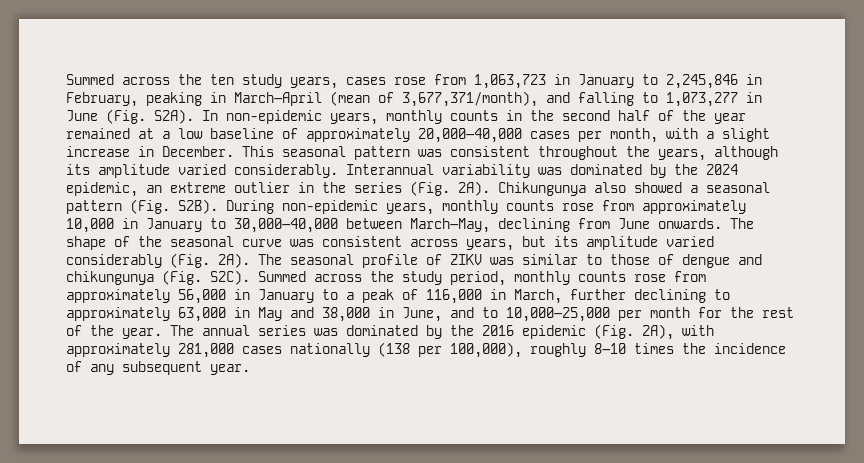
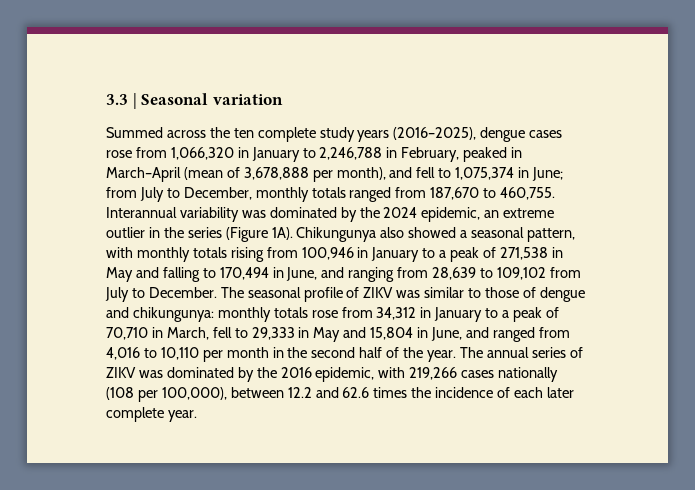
- Summed across the ten study years, cases rose from 1,063,723 in January to 2,245,846 in February, peaking in March–April (mean of 3,677,371/month), and falling to 1,073,277 in June (Fig. S2A). In non-epidemic years, monthly counts in the second half of the year remained at a low baseline of approximately 20,000–40,000 cases per month, with a slight increase in December. This seasonal pattern was consistent throughout the years, although its amplitude varied considerably.
+ 3.3 | Seasonal variation
+ Summed across the ten complete study years (2016–2025), dengue cases rose from 1,066,320 in January to 2,246,788 in February, peaked in March–April (mean of 3,678,888 per month), and fell to 1,075,374 in June; from July to December, monthly totals ranged from 187,670 to 460,755.
- Interannual variability was dominated by the 2024 epidemic, an extreme outlier in the series (Fig. 2A).
+ Interannual variability was dominated by the 2024 epidemic, an extreme outlier in the series (Figure 1A).
- Chikungunya also showed a seasonal pattern (Fig. S2B). During non-epidemic years, monthly counts rose from approximately 10,000 in January to 30,000–40,000 between March–May, declining from June onwards. The shape of the seasonal curve was consistent across years, but its amplitude varied considerably (Fig. 2A).
+ Chikungunya also showed a seasonal pattern, with monthly totals rising from 100,946 in January to a peak of 271,538 in May and falling to 170,494 in June, and ranging from 28,639 to 109,102 from July to December.
- The seasonal profile of ZIKV was similar to those of dengue and chikungunya (Fig. S2C). Summed across the study period, monthly counts rose from approximately 56,000 in January to a peak of 116,000 in March, further declining to approximately 63,000 in May and 38,000 in June, and to 10,000–25,000 per month for the rest of the year.
+ The seasonal profile of ZIKV was similar to those of dengue and chikungunya: monthly totals rose from 34,312 in January to a peak of 70,710 in March, fell to 29,333 in May and 15,804 in June, and ranged from 4,016 to 10,110 per month in the second half of the year.
- The annual series was dominated by the 2016 epidemic (Fig. 2A), with approximately 281,000 cases nationally (138 per 100,000), roughly 8–10 times the incidence of any subsequent year.
+ The annual series of ZIKV was dominated by the 2016 epidemic, with 219,266 cases nationally (108 per 100,000), between 12.2 and 62.6 times the incidence of each later complete year.

